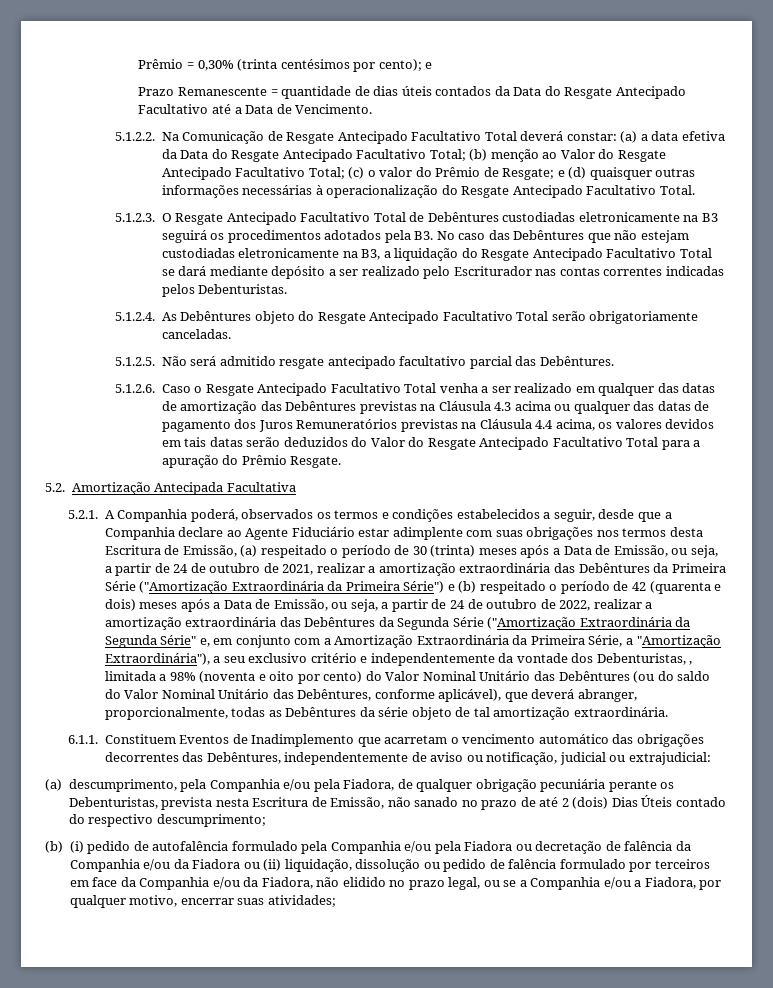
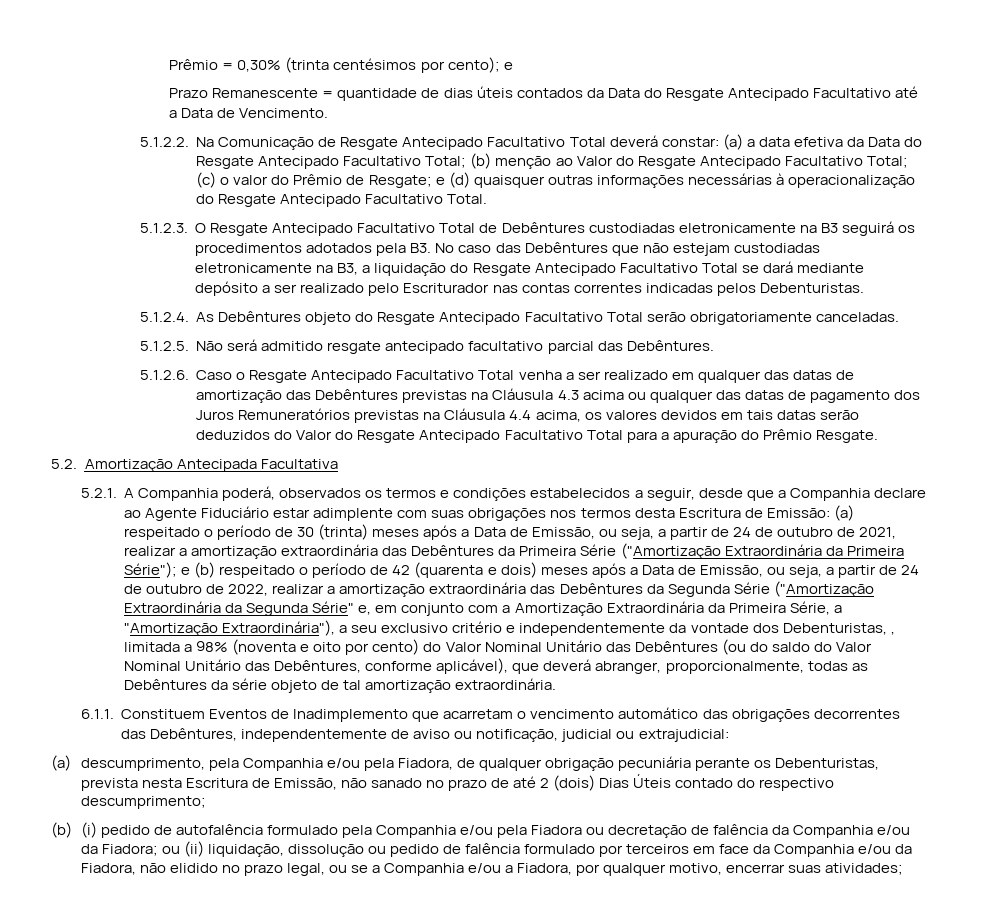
- 5.2.1. A Companhia poderá, observados os termos e condições estabelecidos a seguir, desde que a Companhia declare ao Agente Fiduciário estar adimplente com suas obrigações nos termos desta Escritura de Emissão, (a) respeitado o período de 30 (trinta) meses após a Data de Emissão, ou seja, a partir de 24 de outubro de 2021, realizar a amortização extraordinária das Debêntures da Primeira Série ("Amortização Extraordinária da Primeira Série") e (b) respeitado o período de 42 (quarenta e dois) meses após a Data de Emissão, ou seja, a partir de 24 de outubro de 2022, realizar a amortização extraordinária das Debêntures da Segunda Série ("Amortização Extraordinária da Segunda Série" e, em conjunto com a Amortização Extraordinária da Primeira Série, a "Amortização Extraordinária"), a seu exclusivo critério e independentemente da vontade dos Debenturistas, , limitada a 98% (noventa e oito por cento) do Valor Nominal Unitário das Debêntures (ou do saldo do Valor Nominal Unitário das Debêntures, conforme aplicável), que deverá abranger, proporcionalmente, todas as Debêntures da série objeto de tal amortização extraordinária.
+ 5.2.1. A Companhia poderá, observados os termos e condições estabelecidos a seguir, desde que a Companhia declare ao Agente Fiduciário estar adimplente com suas obrigações nos termos desta Escritura de Emissão: (a) respeitado o período de 30 (trinta) meses após a Data de Emissão, ou seja, a partir de 24 de outubro de 2021, realizar a amortização extraordinária das Debêntures da Primeira Série ("Amortização Extraordinária da Primeira Série"); e (b) respeitado o período de 42 (quarenta e dois) meses após a Data de Emissão, ou seja, a partir de 24 de outubro de 2022, realizar a amortização extraordinária das Debêntures da Segunda Série ("Amortização Extraordinária da Segunda Série" e, em conjunto com a Amortização Extraordinária da Primeira Série, a "Amortização Extraordinária"), a seu exclusivo critério e independentemente da vontade dos Debenturistas, , limitada a 98% (noventa e oito por cento) do Valor Nominal Unitário das Debêntures (ou do saldo do Valor Nominal Unitário das Debêntures, conforme aplicável), que deverá abranger, proporcionalmente, todas as Debêntures da série objeto de tal amortização extraordinária.
- (b) (i) pedido de autofalência formulado pela Companhia e/ou pela Fiadora ou decretação de falência da Companhia e/ou da Fiadora ou (ii) liquidação, dissolução ou pedido de falência formulado por terceiros em face da Companhia e/ou da Fiadora, não elidido no prazo legal, ou se a Companhia e/ou a Fiadora, por qualquer motivo, encerrar suas atividades;
+ (b) (i) pedido de autofalência formulado pela Companhia e/ou pela Fiadora ou decretação de falência da Companhia e/ou da Fiadora; ou (ii) liquidação, dissolução ou pedido de falência formulado por terceiros em face da Companhia e/ou da Fiadora, não elidido no prazo legal, ou se a Companhia e/ou a Fiadora, por qualquer motivo, encerrar suas atividades;

